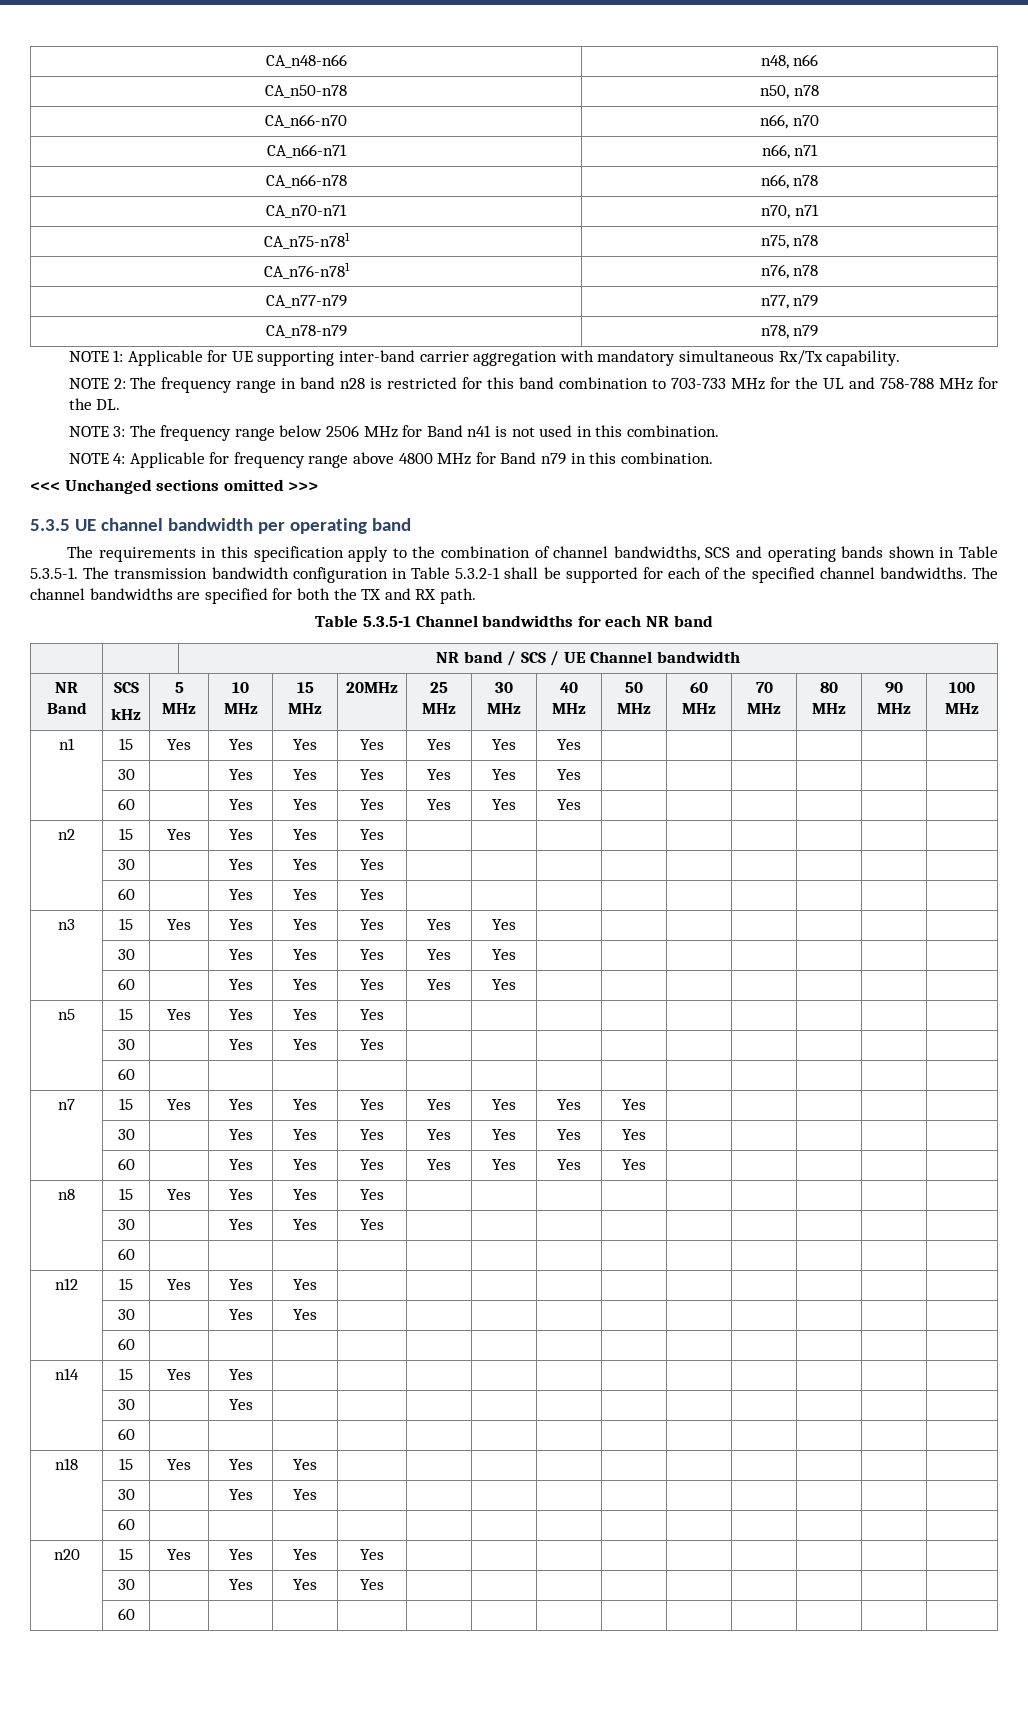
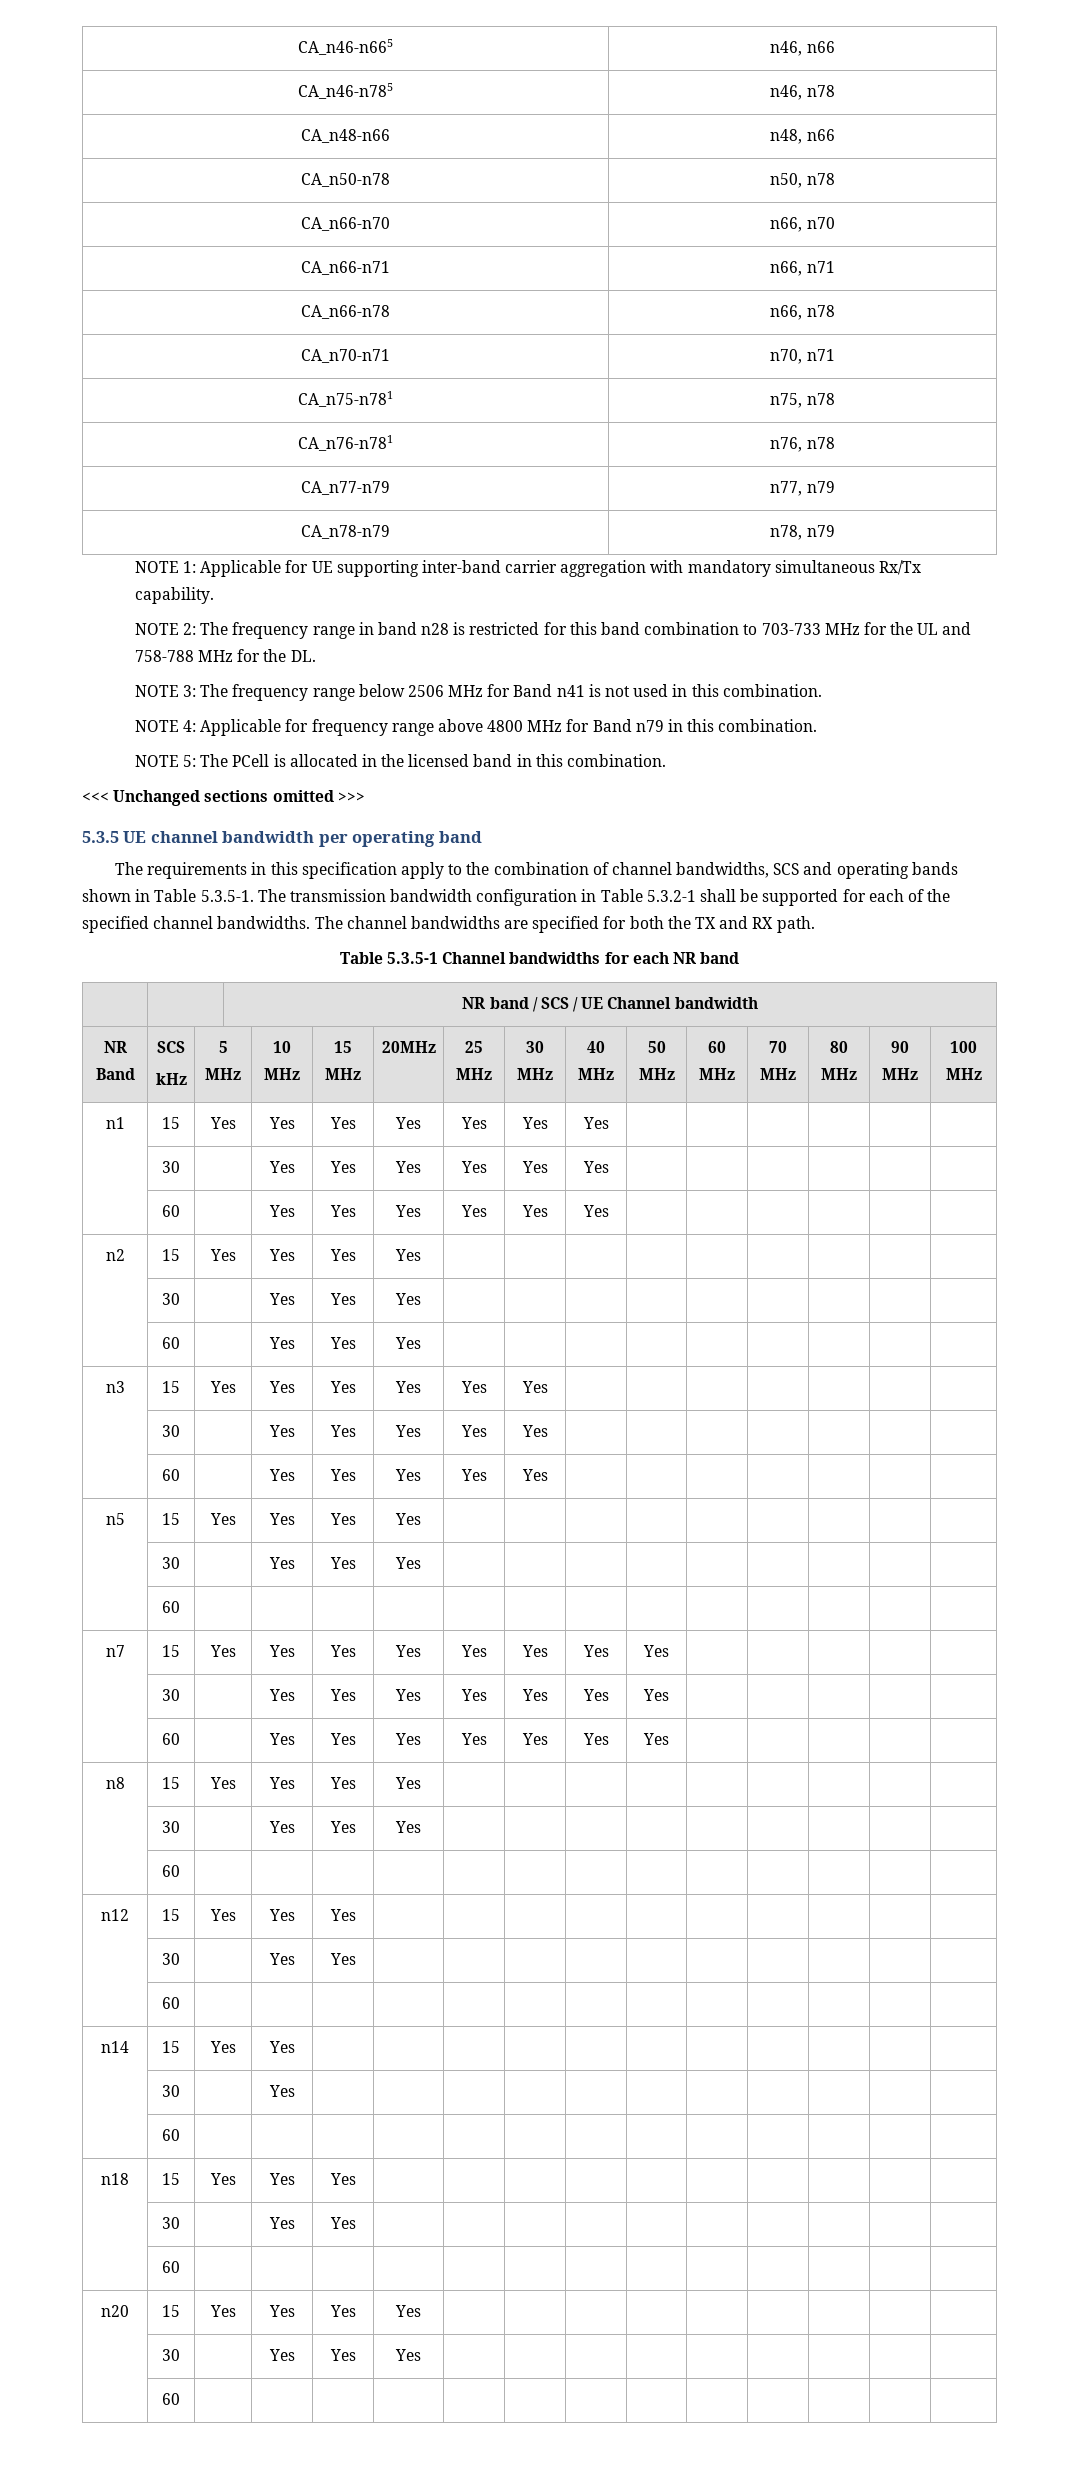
+ CA_n46-n665 | n46, n66
+ CA_n46-n785 | n46, n78
+ NOTE 5: The PCell is allocated in the licensed band in this combination.

